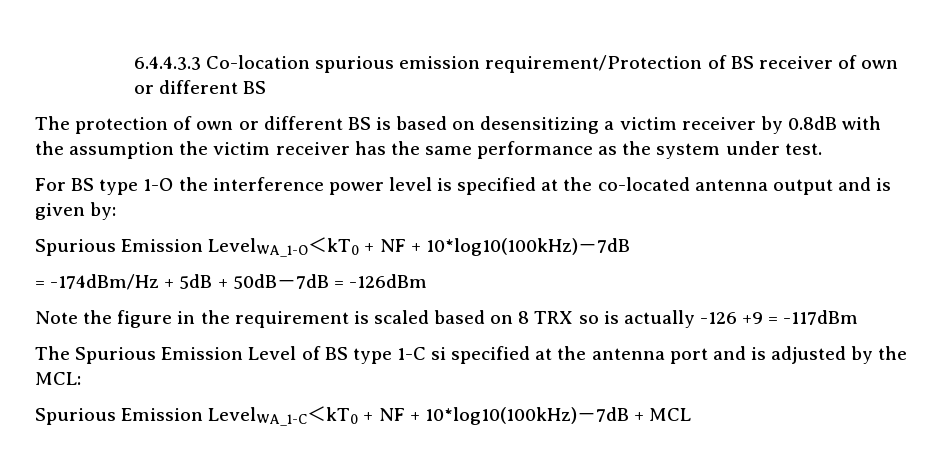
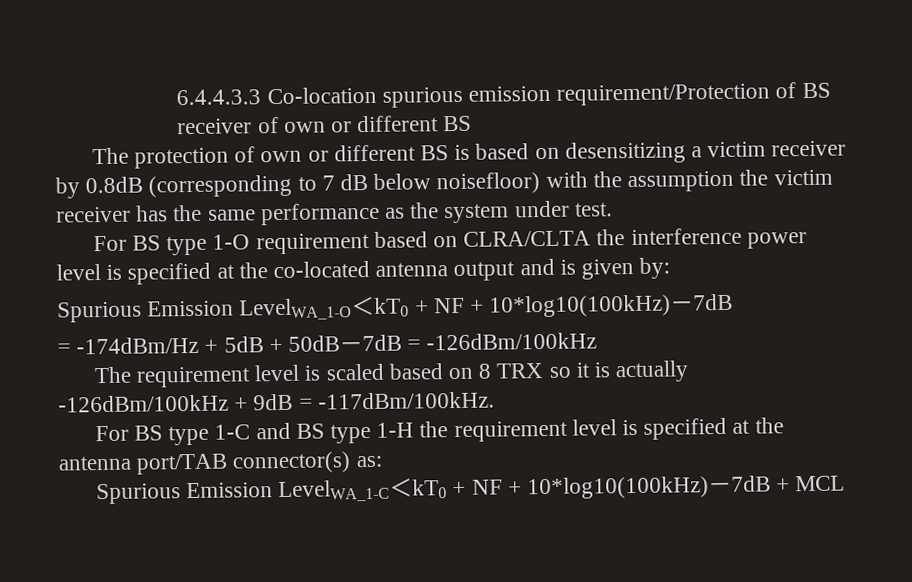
- The protection of own or different BS is based on desensitizing a victim receiver by 0.8dB with the assumption the victim receiver has the same performance as the system under test.
+ The protection of own or different BS is based on desensitizing a victim receiver by 0.8dB (corresponding to 7 dB below noisefloor) with the assumption the victim receiver has the same performance as the system under test.
- For BS type 1-O the interference power level is specified at the co-located antenna output and is given by:
+ For BS type 1-O requirement based on CLRA/CLTA the interference power level is specified at the co-located antenna output and is given by:
- = -174dBm/Hz + 5dB + 50dB－7dB = -126dBm
- Note the figure in the requirement is scaled based on 8 TRX so is actually -126 +9 = -117dBm
- The Spurious Emission Level of BS type 1-C si specified at the antenna port and is adjusted by the MCL:
+ = -174dBm/Hz + 5dB + 50dB－7dB = -126dBm/100kHz
+ The requirement level is scaled based on 8 TRX so it is actually -126dBm/100kHz + 9dB = -117dBm/100kHz.
+ For BS type 1-C and BS type 1-H the requirement level is specified at the antenna port/TAB connector(s) as:

